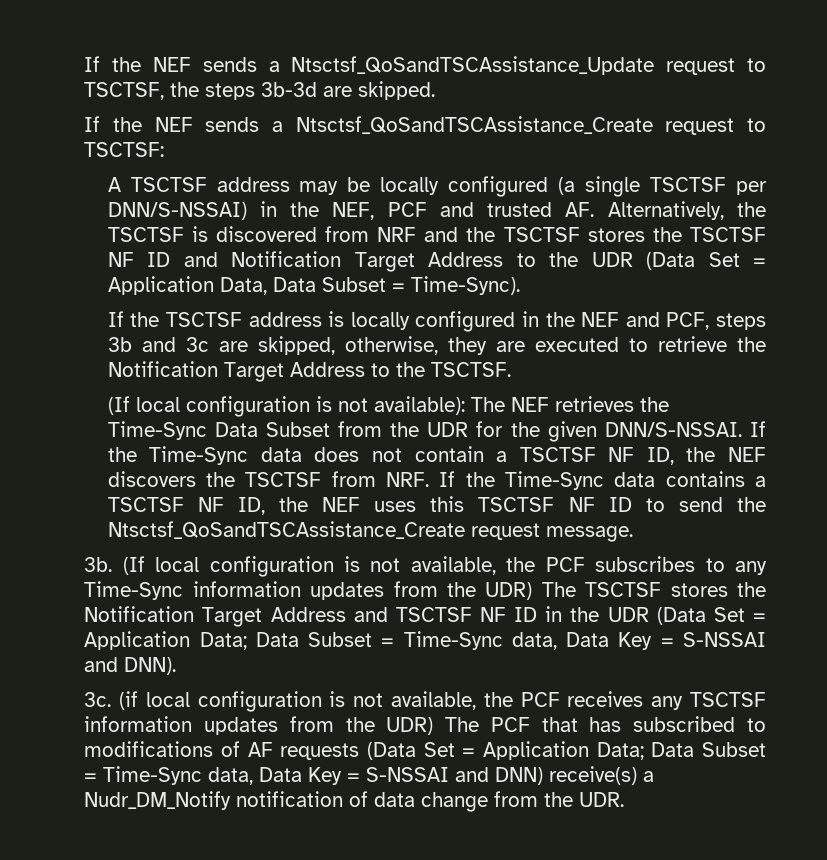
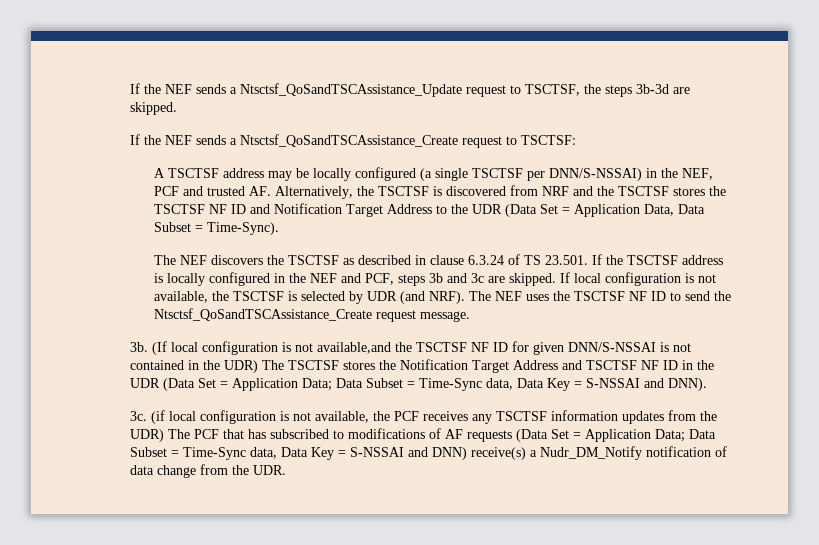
- If the TSCTSF address is locally configured in the NEF and PCF, steps 3b and 3c are skipped, otherwise, they are executed to retrieve the Notification Target Address to the TSCTSF.
- (If local configuration is not available): The NEF retrieves the Time-Sync Data Subset from the UDR for the given DNN/S-NSSAI. If the Time-Sync data does not contain a TSCTSF NF ID, the NEF discovers the TSCTSF from NRF. If the Time-Sync data contains a TSCTSF NF ID, the NEF uses this TSCTSF NF ID to send the Ntsctsf_QoSandTSCAssistance_Create request message.
+ The NEF discovers the TSCTSF as described in clause 6.3.24 of TS 23.501. If the TSCTSF address is locally configured in the NEF and PCF, steps 3b and 3c are skipped. If local configuration is not available, the TSCTSF is selected by UDR (and NRF). The NEF uses the TSCTSF NF ID to send the Ntsctsf_QoSandTSCAssistance_Create request message.
- (If local configuration is not available, the PCF subscribes to any Time-Sync information updates from the UDR) The TSCTSF stores the Notification Target Address and TSCTSF NF ID in the UDR (Data Set = Application Data; Data Subset = Time-Sync data, Data Key = S-NSSAI and DNN).
+ (If local configuration is not available,and the TSCTSF NF ID for given DNN/S-NSSAI is not contained in the UDR) The TSCTSF stores the Notification Target Address and TSCTSF NF ID in the UDR (Data Set = Application Data; Data Subset = Time-Sync data, Data Key = S-NSSAI and DNN).

